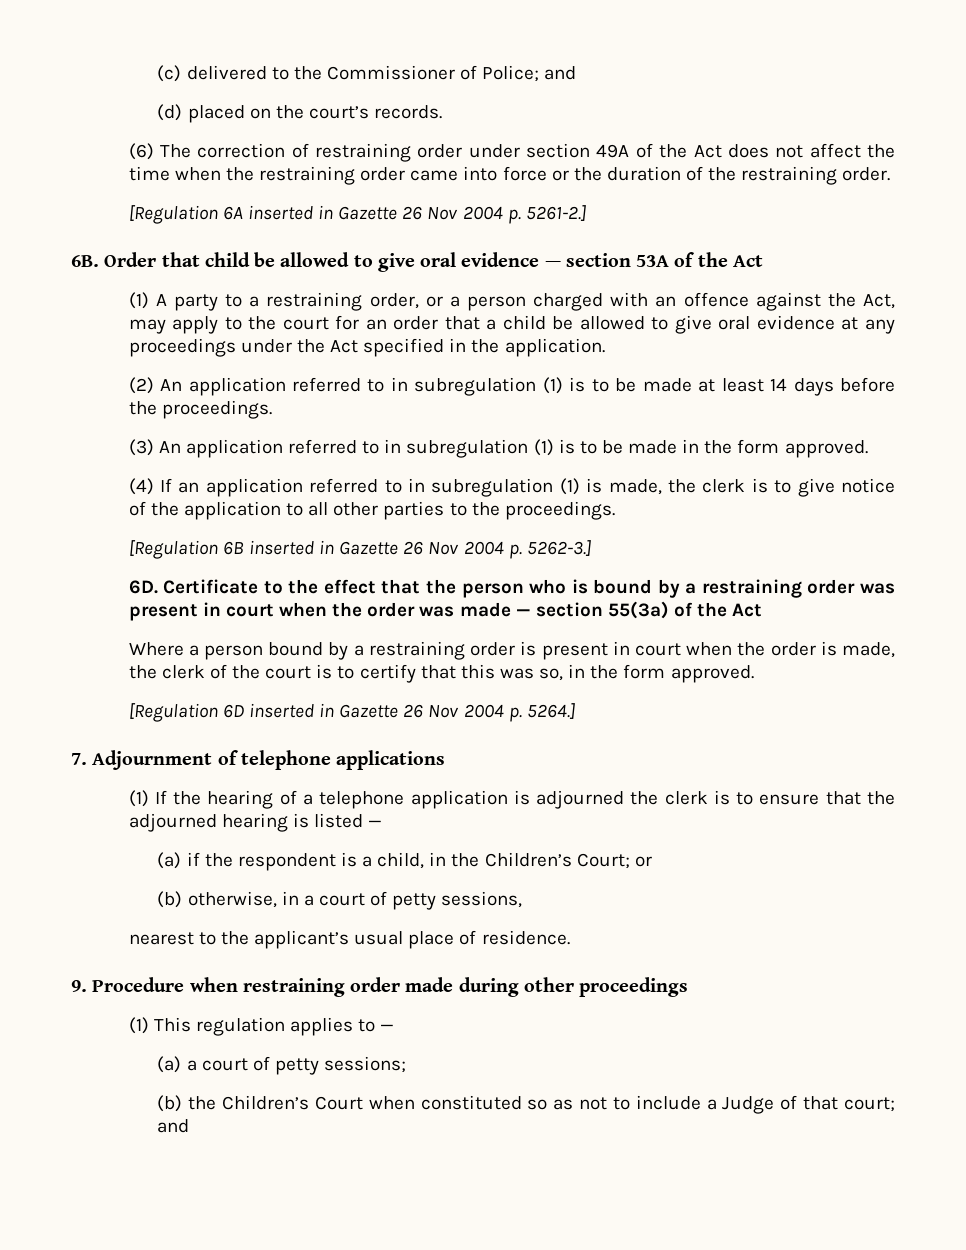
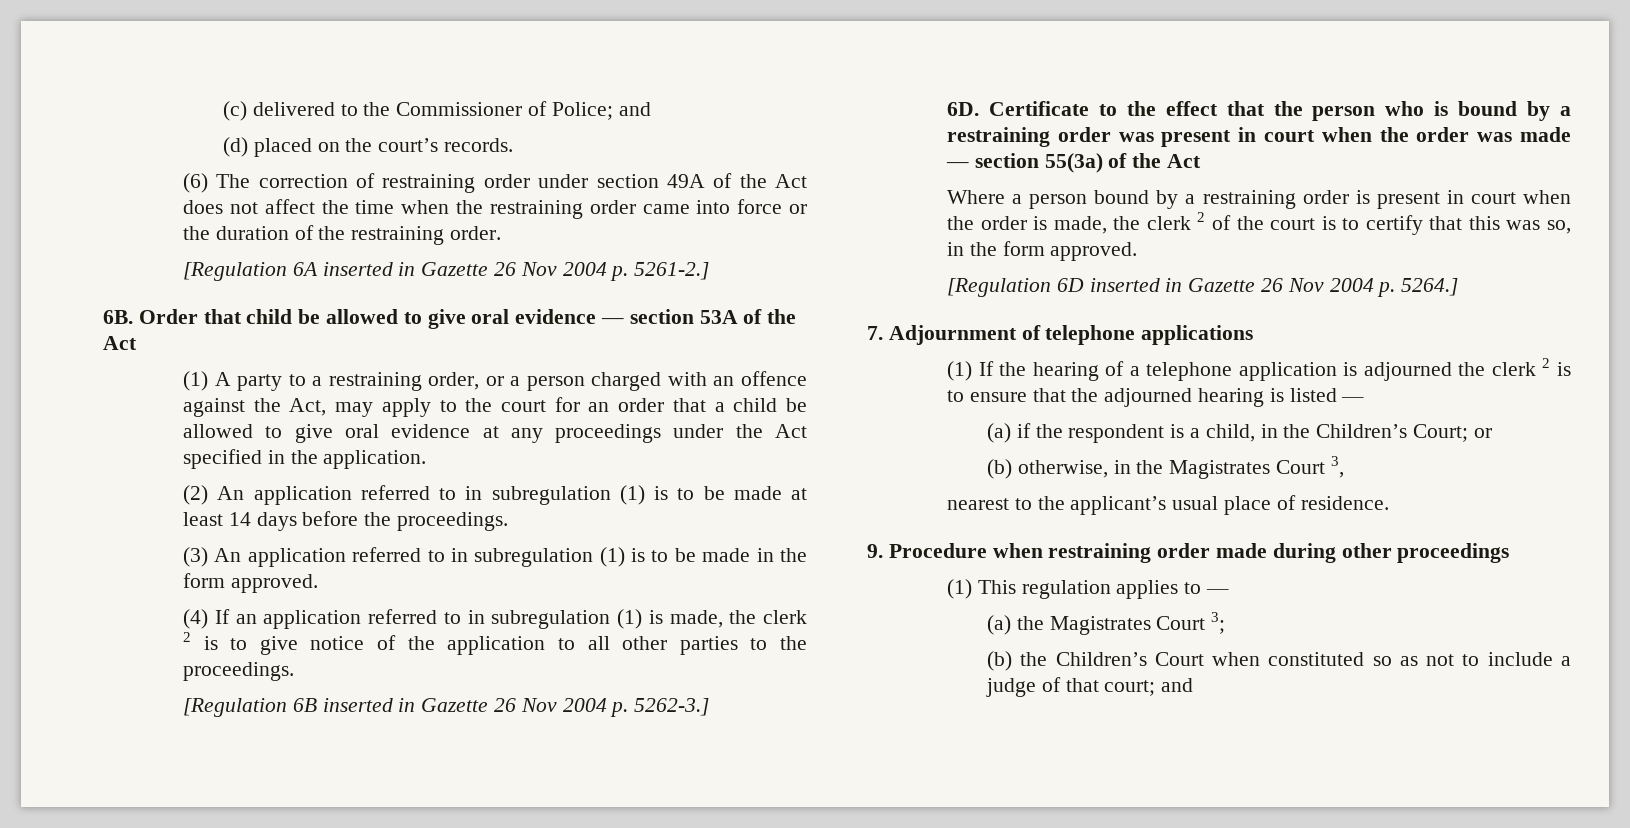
- (4) If an application referred to in subregulation (1) is made, the clerk is to give notice of the application to all other parties to the proceedings.
+ (4) If an application referred to in subregulation (1) is made, the clerk 2 is to give notice of the application to all other parties to the proceedings.
- Where a person bound by a restraining order is present in court when the order is made, the clerk of the court is to certify that this was so, in the form approved.
+ Where a person bound by a restraining order is present in court when the order is made, the clerk 2 of the court is to certify that this was so, in the form approved.
- (1) If the hearing of a telephone application is adjourned the clerk is to ensure that the adjourned hearing is listed —
+ (1) If the hearing of a telephone application is adjourned the clerk 2 is to ensure that the adjourned hearing is listed —
- (b) otherwise, in a court of petty sessions,
+ (b) otherwise, in the Magistrates Court 3,
- (a) a court of petty sessions;
+ (a) the Magistrates Court 3;
- (b) the Children’s Court when constituted so as not to include a Judge of that court; and
+ (b) the Children’s Court when constituted so as not to include a judge of that court; and

